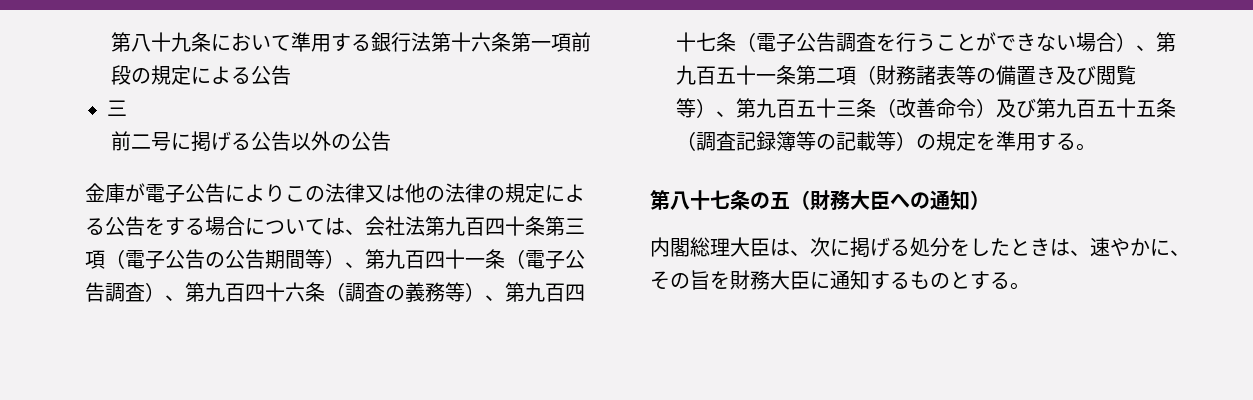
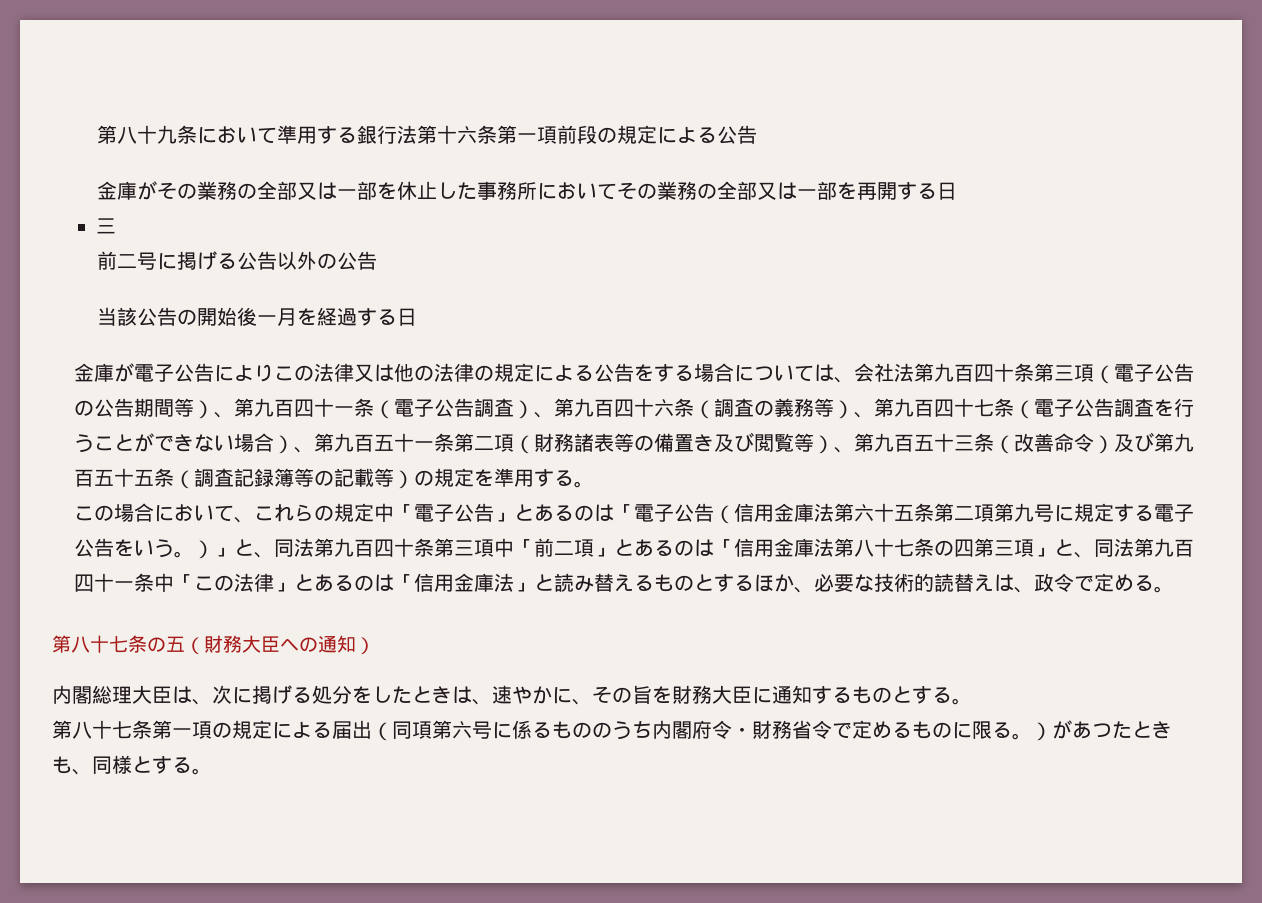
+ 金庫がその業務の全部又は一部を休止した事務所においてその業務の全部又は一部を再開する日
+ 当該公告の開始後一月を経過する日
+ この場合において、これらの規定中「電子公告」とあるのは「電子公告（信用金庫法第六十五条第二項第九号に規定する電子公告をいう。）」と、同法第九百四十条第三項中「前二項」とあるのは「信用金庫法第八十七条の四第三項」と、同法第九百四十一条中「この法律」とあるのは「信用金庫法」と読み替えるものとするほか、必要な技術的読替えは、政令で定める。
+ 第八十七条第一項の規定による届出（同項第六号に係るもののうち内閣府令・財務省令で定めるものに限る。）があつたときも、同様とする。

